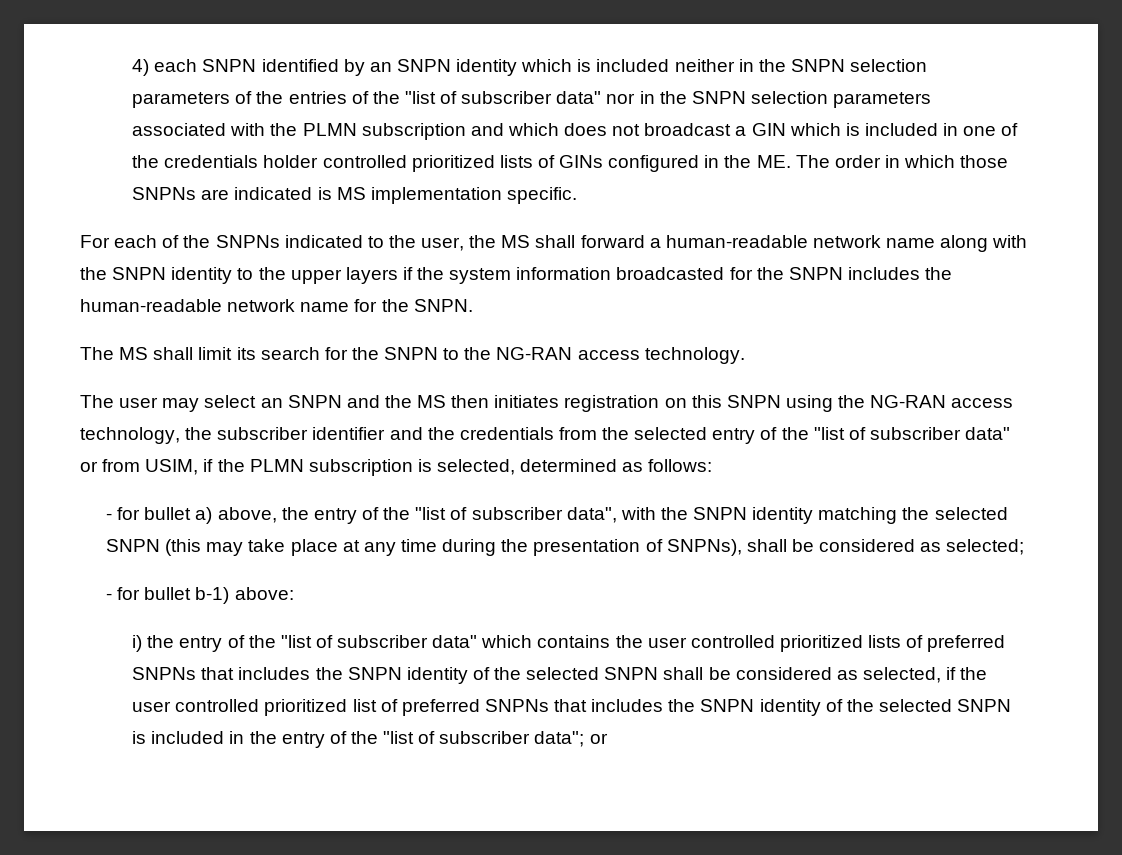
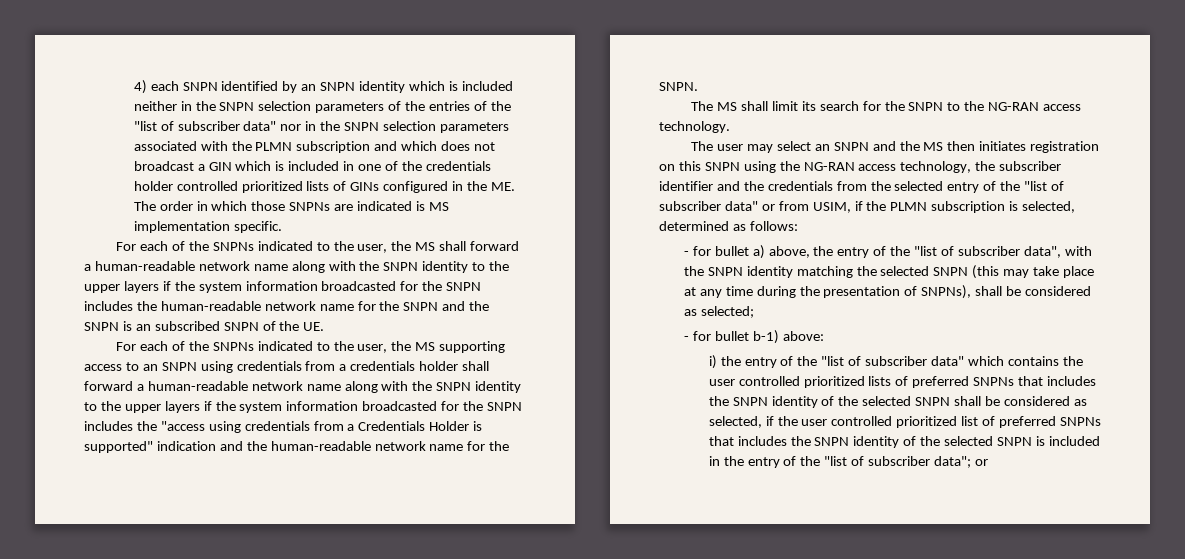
- For each of the SNPNs indicated to the user, the MS shall forward a human-readable network name along with the SNPN identity to the upper layers if the system information broadcasted for the SNPN includes the human-readable network name for the SNPN.
+ For each of the SNPNs indicated to the user, the MS shall forward a human-readable network name along with the SNPN identity to the upper layers if the system information broadcasted for the SNPN includes the human-readable network name for the SNPN and the SNPN is an subscribed SNPN of the UE.
+ For each of the SNPNs indicated to the user, the MS supporting access to an SNPN using credentials from a credentials holder shall forward a human-readable network name along with the SNPN identity to the upper layers if the system information broadcasted for the SNPN includes the "access using credentials from a Credentials Holder is supported" indication and the human-readable network name for the SNPN.

